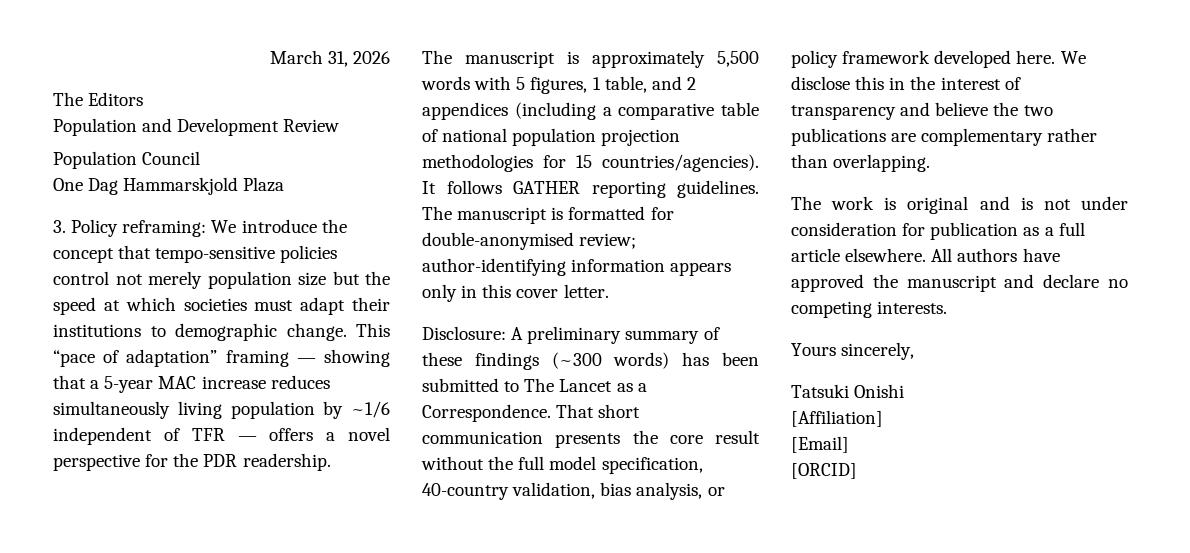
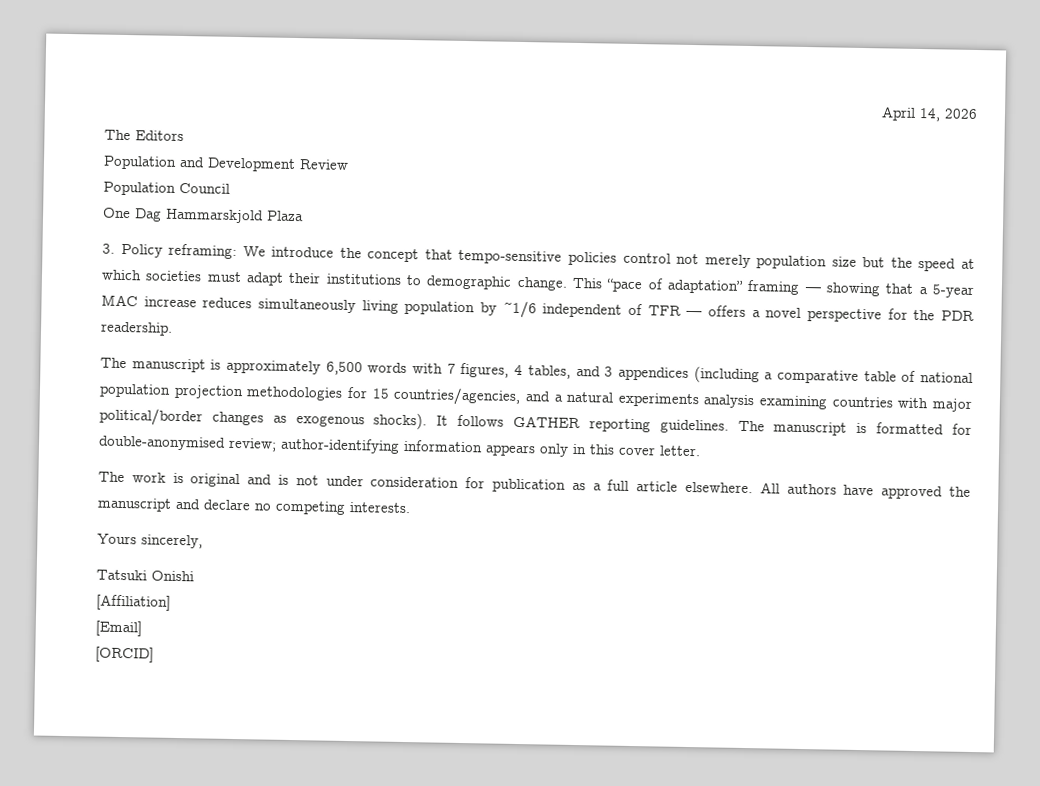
- March 31, 2026
+ April 14, 2026
- The manuscript is approximately 5,500 words with 5 figures, 1 table, and 2 appendices (including a comparative table of national population projection methodologies for 15 countries/agencies).
+ The manuscript is approximately 6,500 words with 7 figures, 4 tables, and 3 appendices (including a comparative table of national population projection methodologies for 15 countries/agencies, and a natural experiments analysis examining countries with major political/border changes as exogenous shocks).
- Disclosure: A preliminary summary of these findings (~300 words) has been submitted to The Lancet as a Correspondence. That short communication presents the core result without the full model specification, 40-country validation, bias analysis, or policy framework developed here. We disclose this in the interest of transparency and believe the two publications are complementary rather than overlapping.

